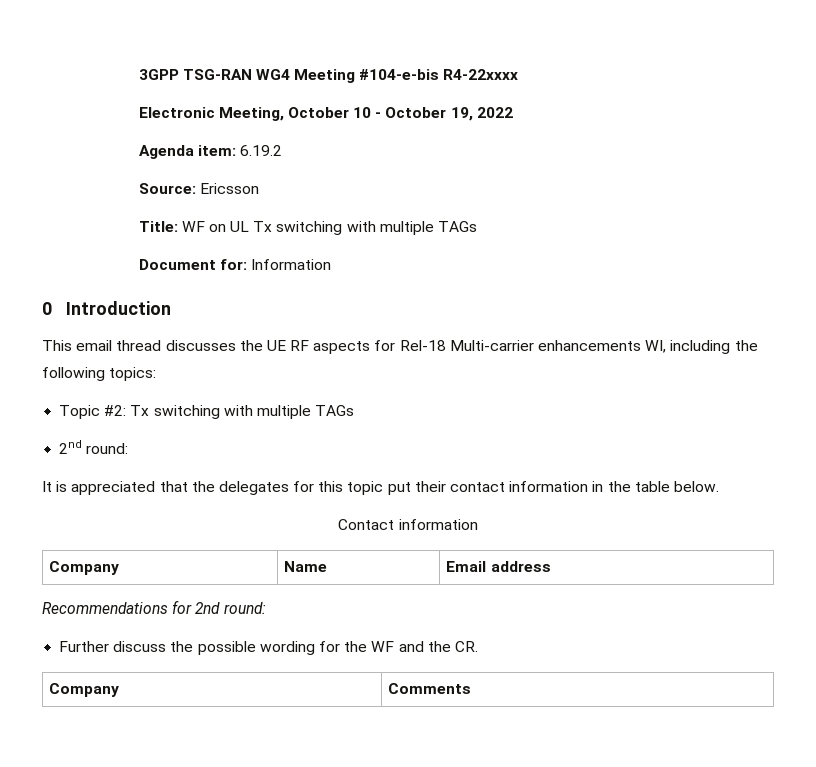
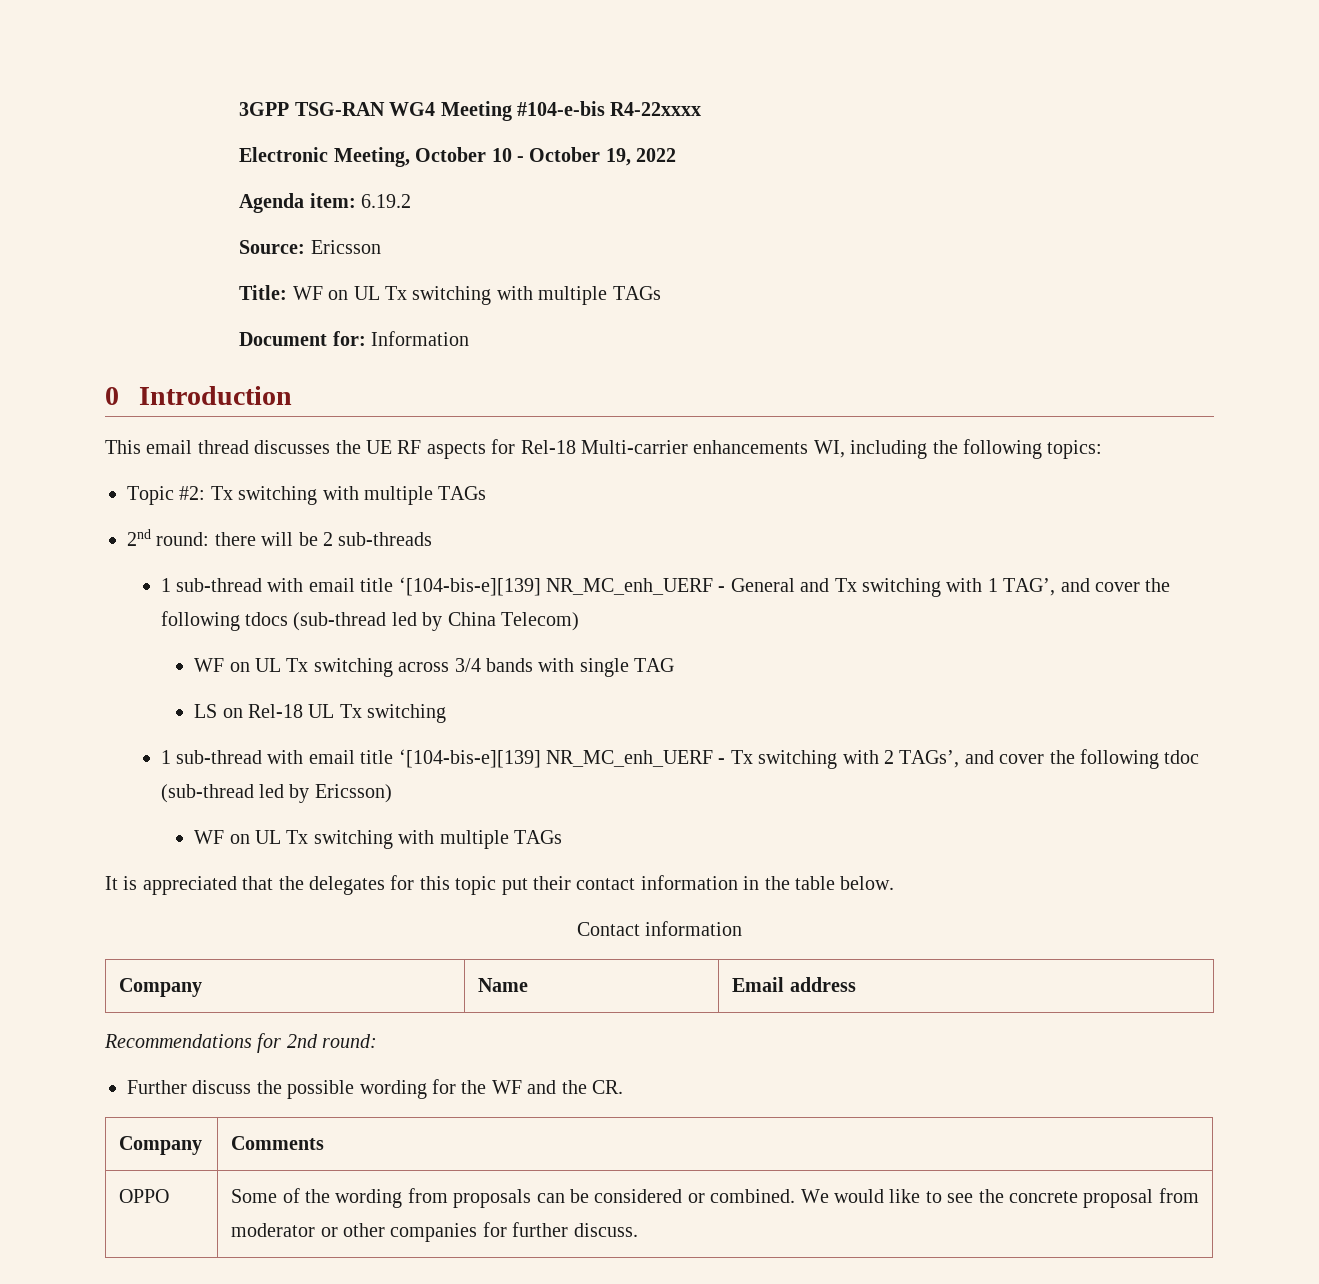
  Topic #2: Tx switching with multiple TAGs
- 2nd round:
+ 2nd round: there will be 2 sub-threads
+ 1 sub-thread with email title ‘[104-bis-e][139] NR_MC_enh_UERF - General and Tx switching with 1 TAG’, and cover the following tdocs (sub-thread led by China Telecom)
+ WF on UL Tx switching across 3/4 bands with single TAG
+ LS on Rel-18 UL Tx switching
+ 1 sub-thread with email title ‘[104-bis-e][139] NR_MC_enh_UERF - Tx switching with 2 TAGs’, and cover the following tdoc (sub-thread led by Ericsson)
+ WF on UL Tx switching with multiple TAGs
+ OPPO | Some of the wording from proposals can be considered or combined. We would like to see the concrete proposal from moderator or other companies for further discuss.

